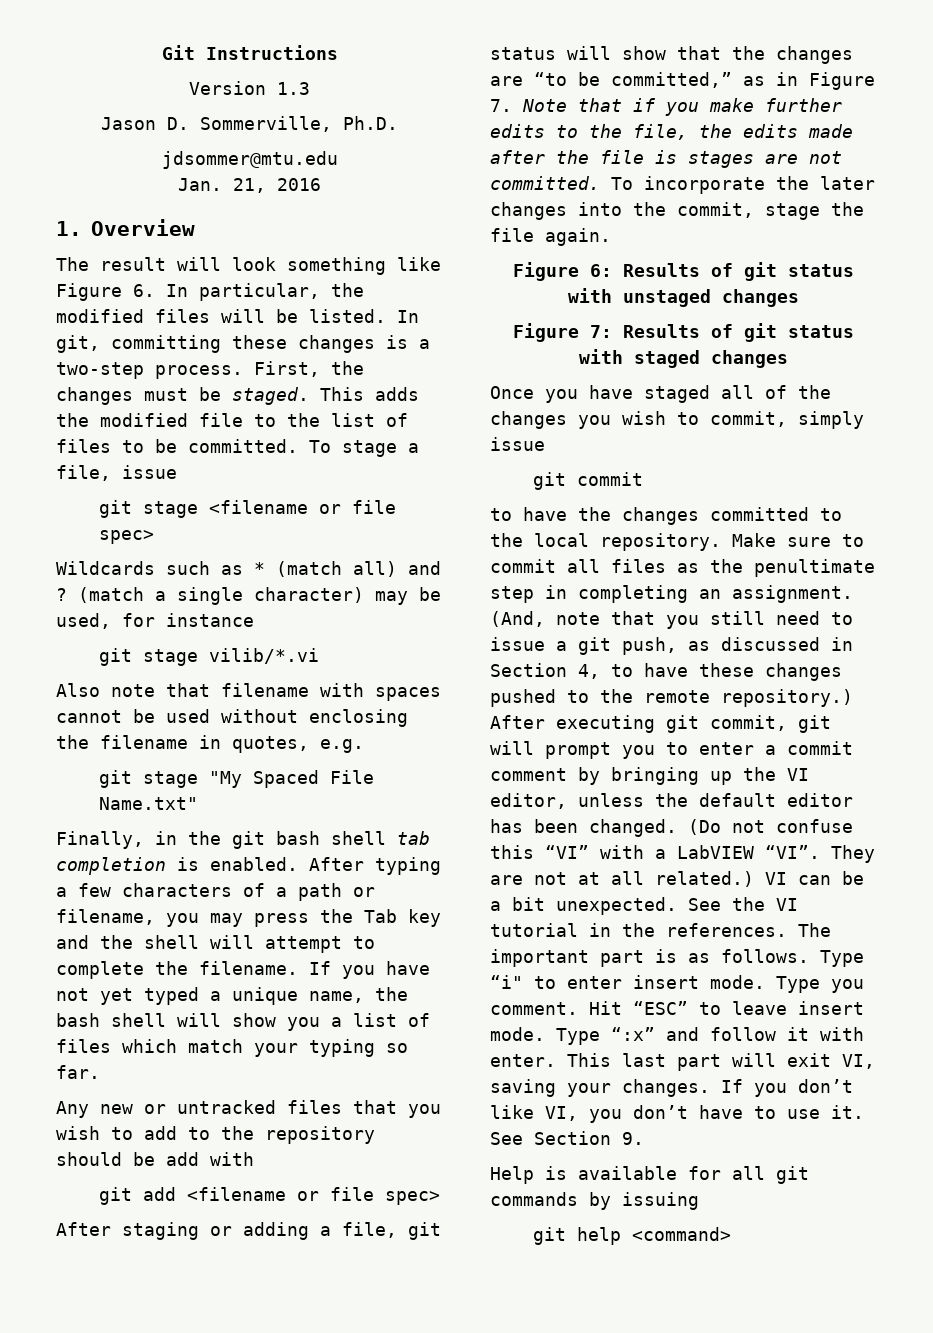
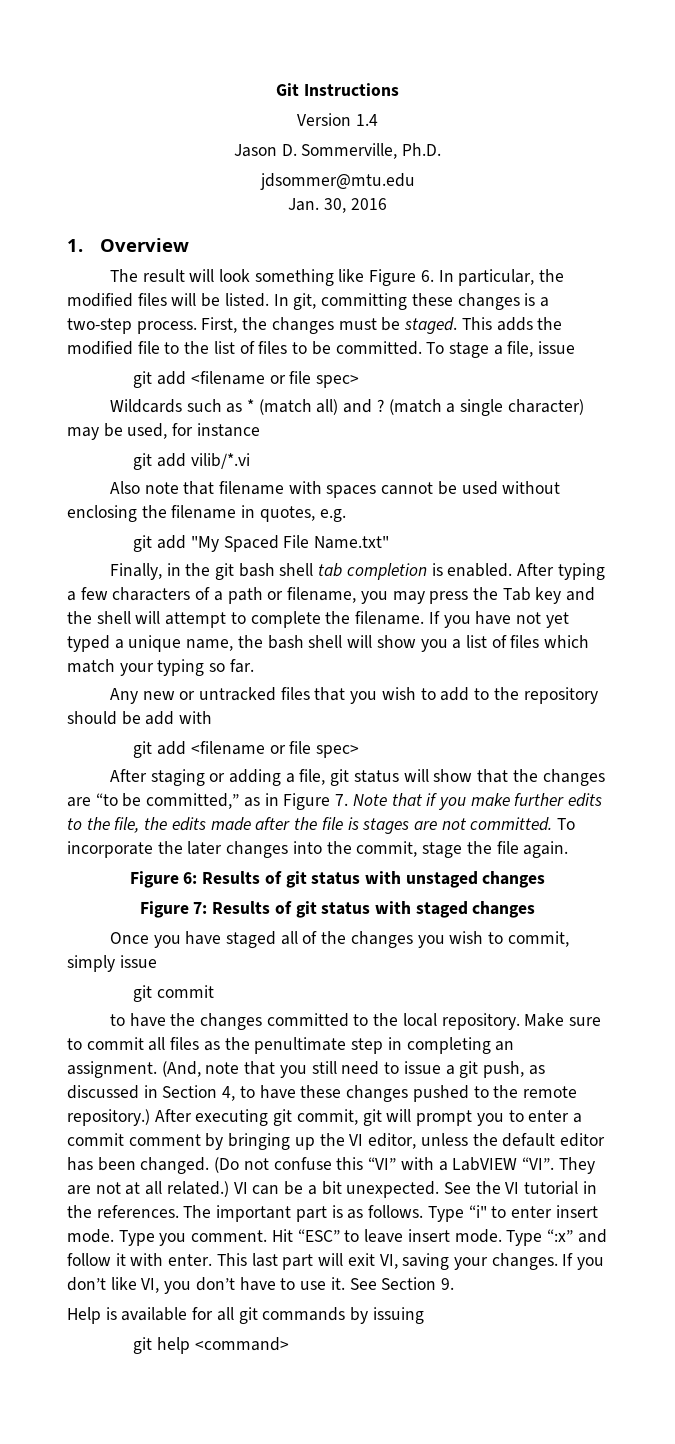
- Version 1.3
+ Version 1.4
- Jan. 21, 2016
+ Jan. 30, 2016
  To stage a file, issue
- git stage <filename or file spec>
+ git add <filename or file spec>
- git stage vilib/*.vi
+ git add vilib/*.vi
- git stage "My Spaced File Name.txt"
+ git add "My Spaced File Name.txt"

